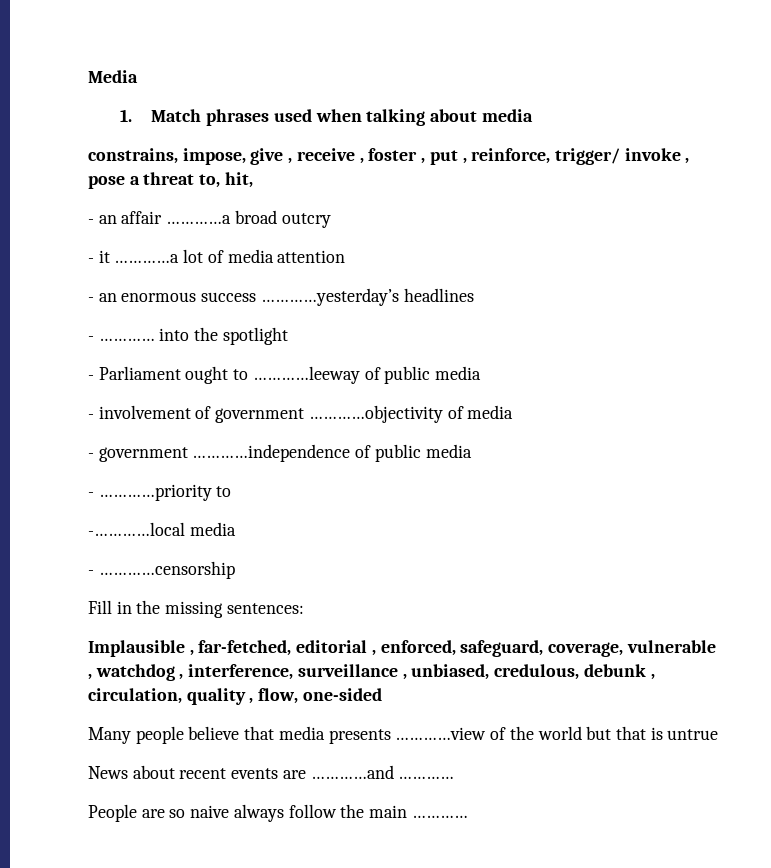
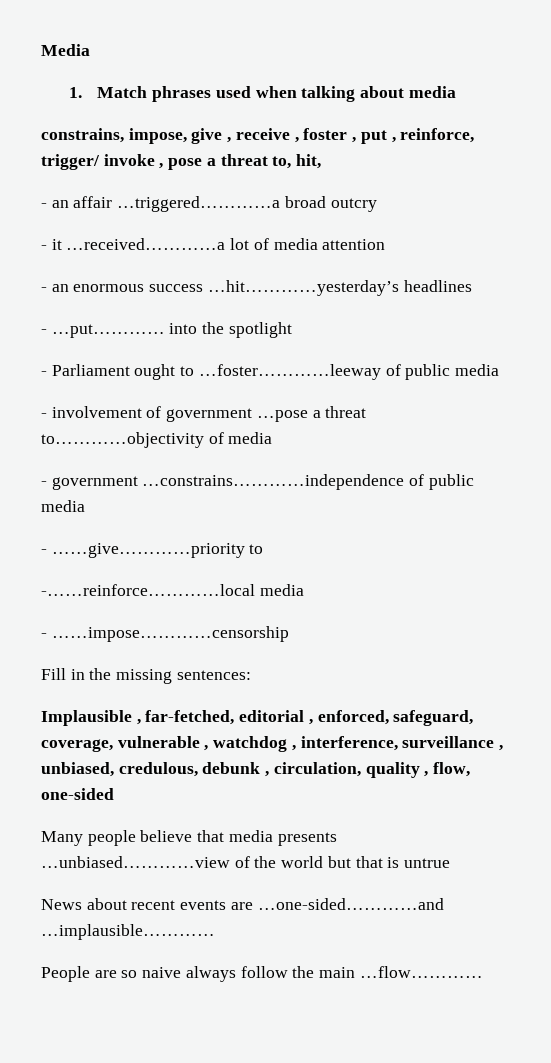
- - an affair …………a broad outcry
+ - an affair …triggered…………a broad outcry
- - it …………a lot of media attention
+ - it …received…………a lot of media attention
- - an enormous success …………yesterday’s headlines
+ - an enormous success …hit…………yesterday’s headlines
- - ………… into the spotlight
+ - …put………… into the spotlight
- - Parliament ought to …………leeway of public media
+ - Parliament ought to …foster…………leeway of public media
- - involvement of government …………objectivity of media
+ - involvement of government …pose a threat to…………objectivity of media
- - government …………independence of public media
- - …………priority to
+ - government …constrains…………independence of public media
+ - ……give…………priority to
- -…………local media
- - …………censorship
+ -……reinforce…………local media
+ - ……impose…………censorship
- Many people believe that media presents …………view of the world but that is untrue
+ Many people believe that media presents …unbiased…………view of the world but that is untrue
- News about recent events are …………and …………
+ News about recent events are …one-sided…………and …implausible…………
- People are so naive always follow the main …………
+ People are so naive always follow the main …flow…………

